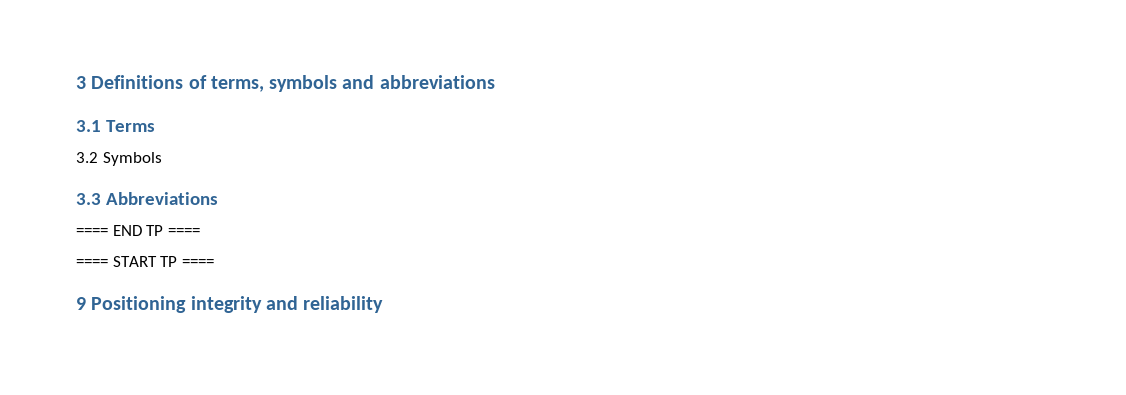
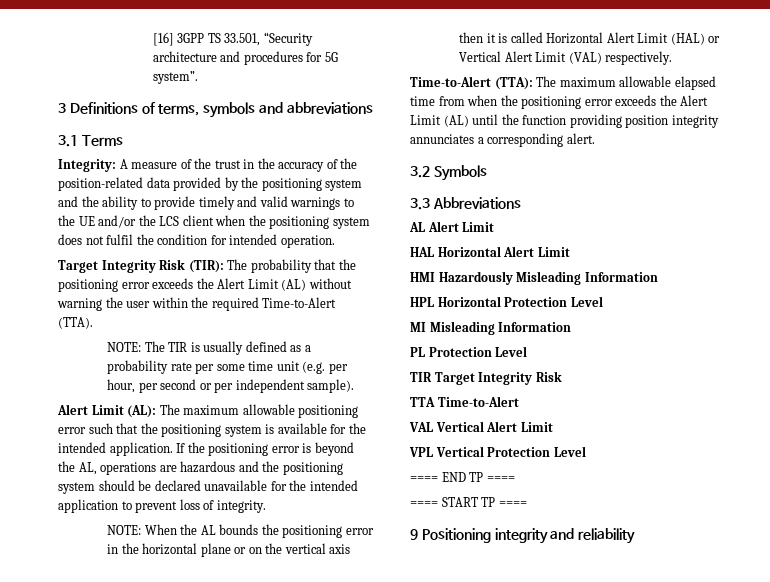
+ [16] 3GPP TS 33.501, “Security architecture and procedures for 5G system”.
+ Integrity: A measure of the trust in the accuracy of the position-related data provided by the positioning system and the ability to provide timely and valid warnings to the UE and/or the LCS client when the positioning system does not fulfil the condition for intended operation.
+ Target Integrity Risk (TIR): The probability that the positioning error exceeds the Alert Limit (AL) without warning the user within the required Time-to-Alert (TTA).
+ NOTE: The TIR is usually defined as a probability rate per some time unit (e.g. per hour, per second or per independent sample).
+ Alert Limit (AL): The maximum allowable positioning error such that the positioning system is available for the intended application. If the positioning error is beyond the AL, operations are hazardous and the positioning system should be declared unavailable for the intended application to prevent loss of integrity.
+ NOTE: When the AL bounds the positioning error in the horizontal plane or on the vertical axis then it is called Horizontal Alert Limit (HAL) or Vertical Alert Limit (VAL) respectively.
+ Time-to-Alert (TTA): The maximum allowable elapsed time from when the positioning error exceeds the Alert Limit (AL) until the function providing position integrity annunciates a corresponding alert.
  3.2 Symbols
  3.3 Abbreviations
+ AL Alert Limit
+ HAL Horizontal Alert Limit
+ HMI Hazardously Misleading Information
+ HPL Horizontal Protection Level
+ MI Misleading Information
+ PL Protection Level
+ TIR Target Integrity Risk
+ TTA Time-to-Alert
+ VAL Vertical Alert Limit
+ VPL Vertical Protection Level

